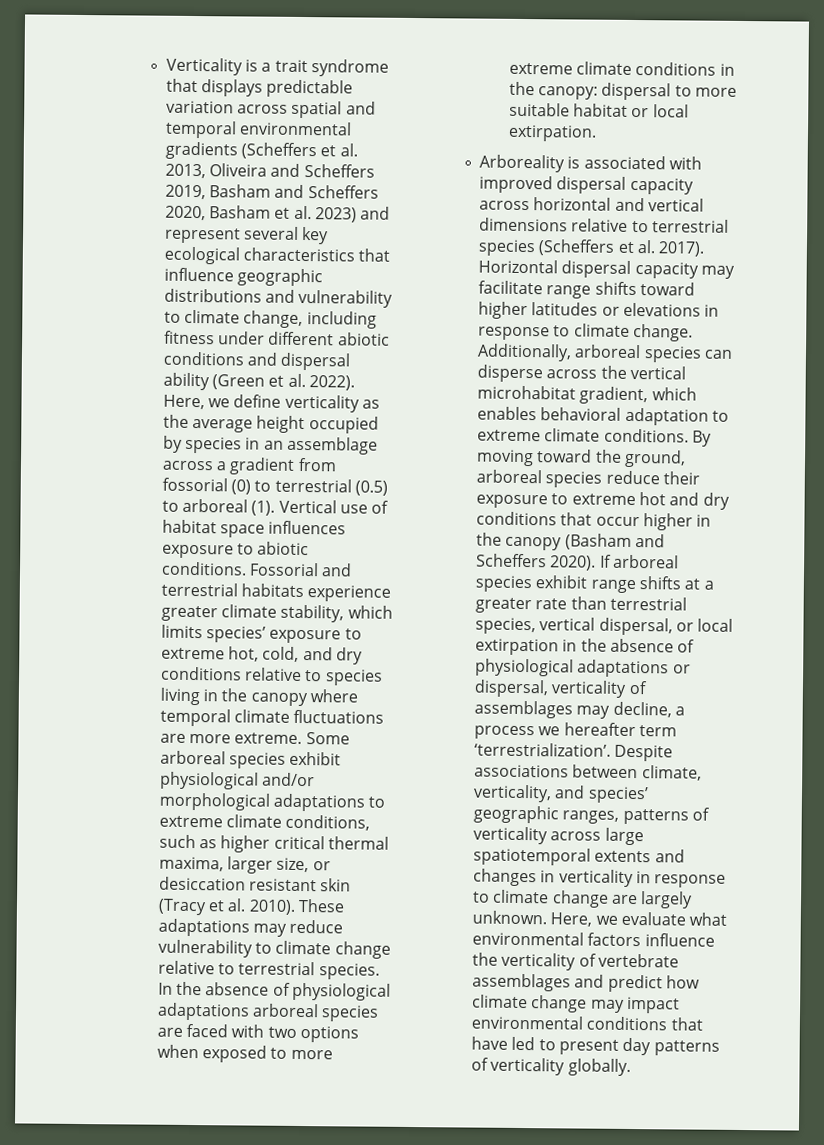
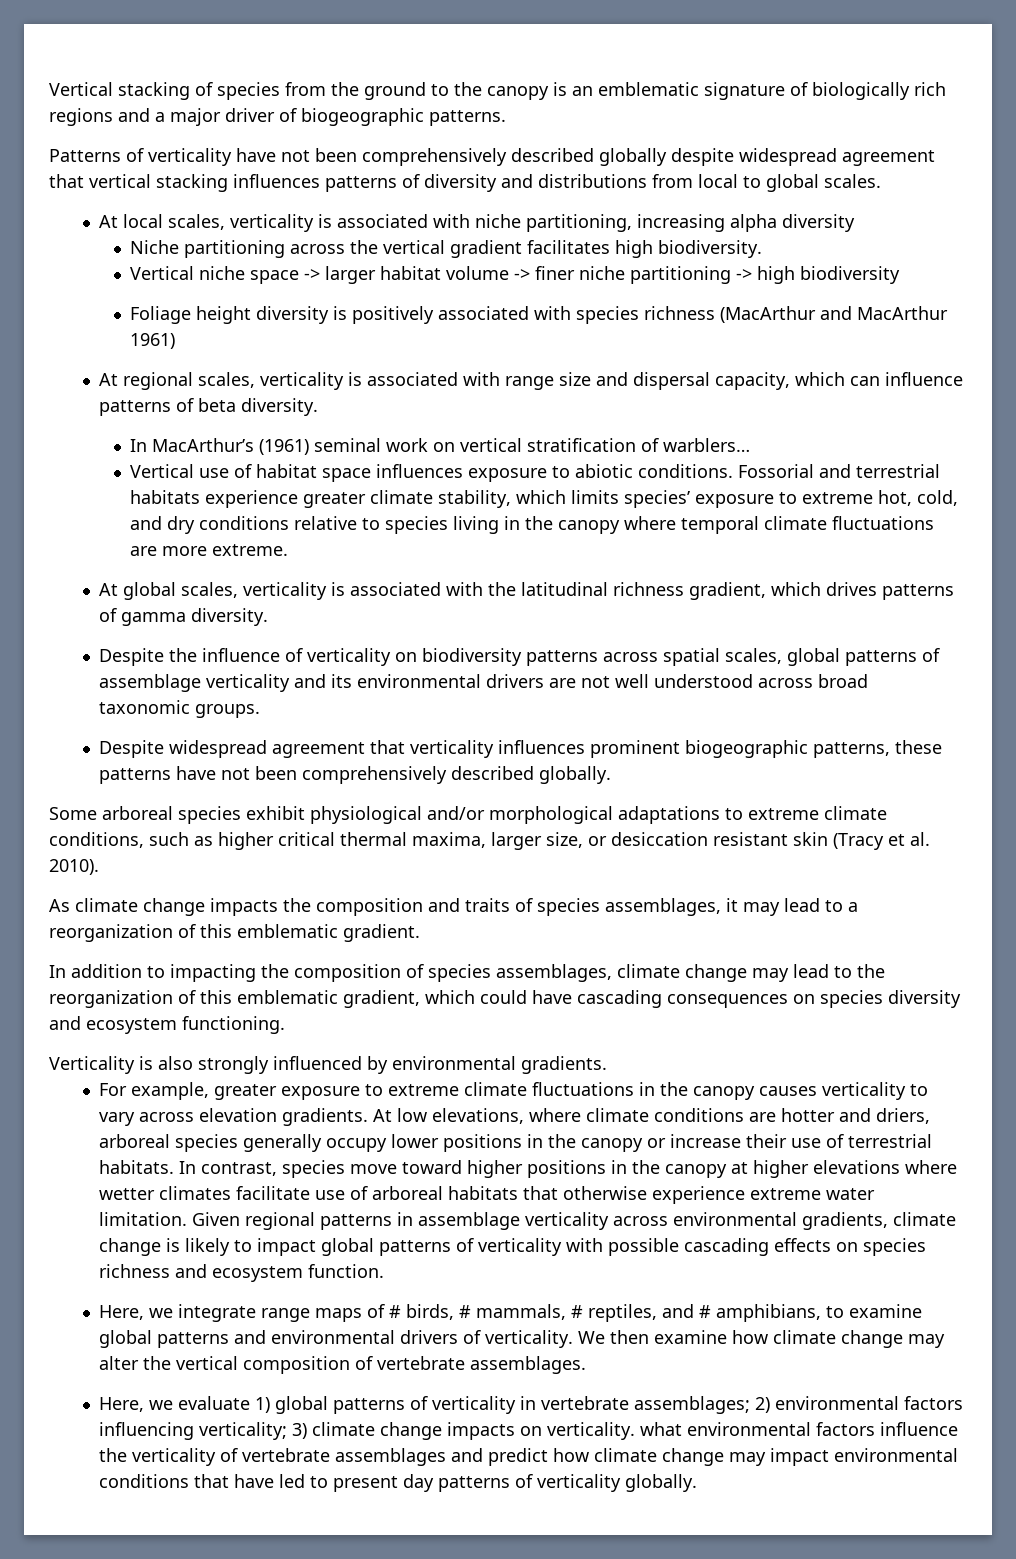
- Verticality is a trait syndrome that displays predictable variation across spatial and temporal environmental gradients (Scheffers et al. 2013, Oliveira and Scheffers 2019, Basham and Scheffers 2020, Basham et al. 2023) and represent several key ecological characteristics that influence geographic distributions and vulnerability to climate change, including fitness under different abiotic conditions and dispersal ability (Green et al. 2022). Here, we define verticality as the average height occupied by species in an assemblage across a gradient from fossorial (0) to terrestrial (0.5) to arboreal (1). Vertical use of habitat space influences exposure to abiotic conditions.
+ Vertical stacking of species from the ground to the canopy is an emblematic signature of biologically rich regions and a major driver of biogeographic patterns.
+ Patterns of verticality have not been comprehensively described globally despite widespread agreement that vertical stacking influences patterns of diversity and distributions from local to global scales.
+ At local scales, verticality is associated with niche partitioning, increasing alpha diversity
+ Niche partitioning across the vertical gradient facilitates high biodiversity.
+ Vertical niche space -> larger habitat volume -> finer niche partitioning -> high biodiversity
+ Foliage height diversity is positively associated with species richness (MacArthur and MacArthur 1961)
+ At regional scales, verticality is associated with range size and dispersal capacity, which can influence patterns of beta diversity.
+ In MacArthur’s (1961) seminal work on vertical stratification of warblers…
+ Vertical use of habitat space influences exposure to abiotic conditions.
- Fossorial and terrestrial habitats experience greater climate stability, which limits species’ exposure to extreme hot, cold, and dry conditions relative to species living in the canopy where temporal climate fluctuations are more extreme. Some arboreal species exhibit physiological and/or morphological adaptations to extreme climate conditions, such as higher critical thermal maxima, larger size, or desiccation resistant skin (Tracy et al. 2010). These adaptations may reduce vulnerability to climate change relative to terrestrial species. In the absence of physiological adaptations arboreal species are faced with two options when exposed to more extreme climate conditions in the canopy: dispersal to more suitable habitat or local extirpation.
- Arboreality is associated with improved dispersal capacity across horizontal and vertical dimensions relative to terrestrial species (Scheffers et al. 2017). Horizontal dispersal capacity may facilitate range shifts toward higher latitudes or elevations in response to climate change. Additionally, arboreal species can disperse across the vertical microhabitat gradient, which enables behavioral adaptation to extreme climate conditions. By moving toward the ground, arboreal species reduce their exposure to extreme hot and dry conditions that occur higher in the canopy (Basham and Scheffers 2020). If arboreal species exhibit range shifts at a greater rate than terrestrial species, vertical dispersal, or local extirpation in the absence of physiological adaptations or dispersal, verticality of assemblages may decline, a process we hereafter term ‘terrestrialization’. Despite associations between climate, verticality, and species’ geographic ranges, patterns of verticality across large spatiotemporal extents and changes in verticality in response to climate change are largely unknown. Here, we evaluate what environmental factors influence the verticality of vertebrate assemblages and predict how climate change may impact environmental conditions that have led to present day patterns of verticality globally.
+ Fossorial and terrestrial habitats experience greater climate stability, which limits species’ exposure to extreme hot, cold, and dry conditions relative to species living in the canopy where temporal climate fluctuations are more extreme.
+ At global scales, verticality is associated with the latitudinal richness gradient, which drives patterns of gamma diversity.
+ Despite the influence of verticality on biodiversity patterns across spatial scales, global patterns of assemblage verticality and its environmental drivers are not well understood across broad taxonomic groups.
+ Despite widespread agreement that verticality influences prominent biogeographic patterns, these patterns have not been comprehensively described globally.
+ Some arboreal species exhibit physiological and/or morphological adaptations to extreme climate conditions, such as higher critical thermal maxima, larger size, or desiccation resistant skin (Tracy et al. 2010).
+ As climate change impacts the composition and traits of species assemblages, it may lead to a reorganization of this emblematic gradient.
+ In addition to impacting the composition of species assemblages, climate change may lead to the reorganization of this emblematic gradient, which could have cascading consequences on species diversity and ecosystem functioning.
+ Verticality is also strongly influenced by environmental gradients.
+ For example, greater exposure to extreme climate fluctuations in the canopy causes verticality to vary across elevation gradients. At low elevations, where climate conditions are hotter and driers, arboreal species generally occupy lower positions in the canopy or increase their use of terrestrial habitats. In contrast, species move toward higher positions in the canopy at higher elevations where wetter climates facilitate use of arboreal habitats that otherwise experience extreme water limitation. Given regional patterns in assemblage verticality across environmental gradients, climate change is likely to impact global patterns of verticality with possible cascading effects on species richness and ecosystem function.
+ Here, we integrate range maps of # birds, # mammals, # reptiles, and # amphibians, to examine global patterns and environmental drivers of verticality. We then examine how climate change may alter the vertical composition of vertebrate assemblages.
+ Here, we evaluate 1) global patterns of verticality in vertebrate assemblages; 2) environmental factors influencing verticality; 3) climate change impacts on verticality. what environmental factors influence the verticality of vertebrate assemblages and predict how climate change may impact environmental conditions that have led to present day patterns of verticality globally.

